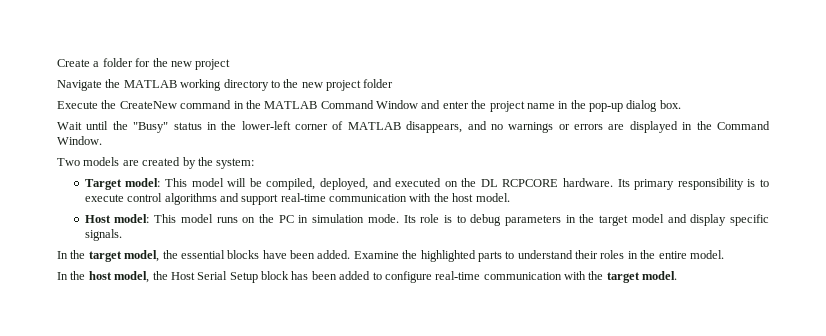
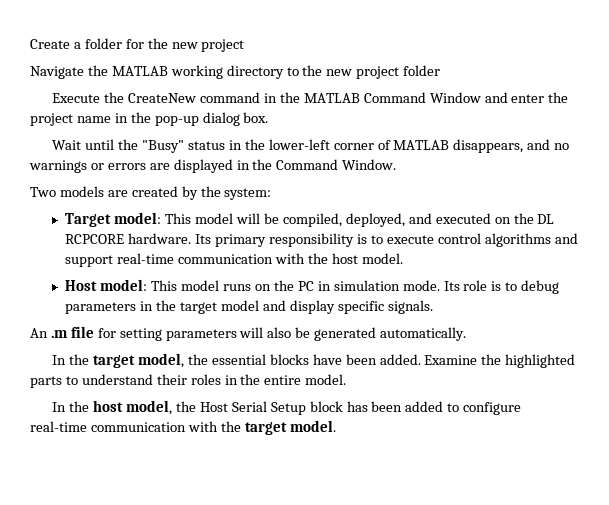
+ An .m file for setting parameters will also be generated automatically.

